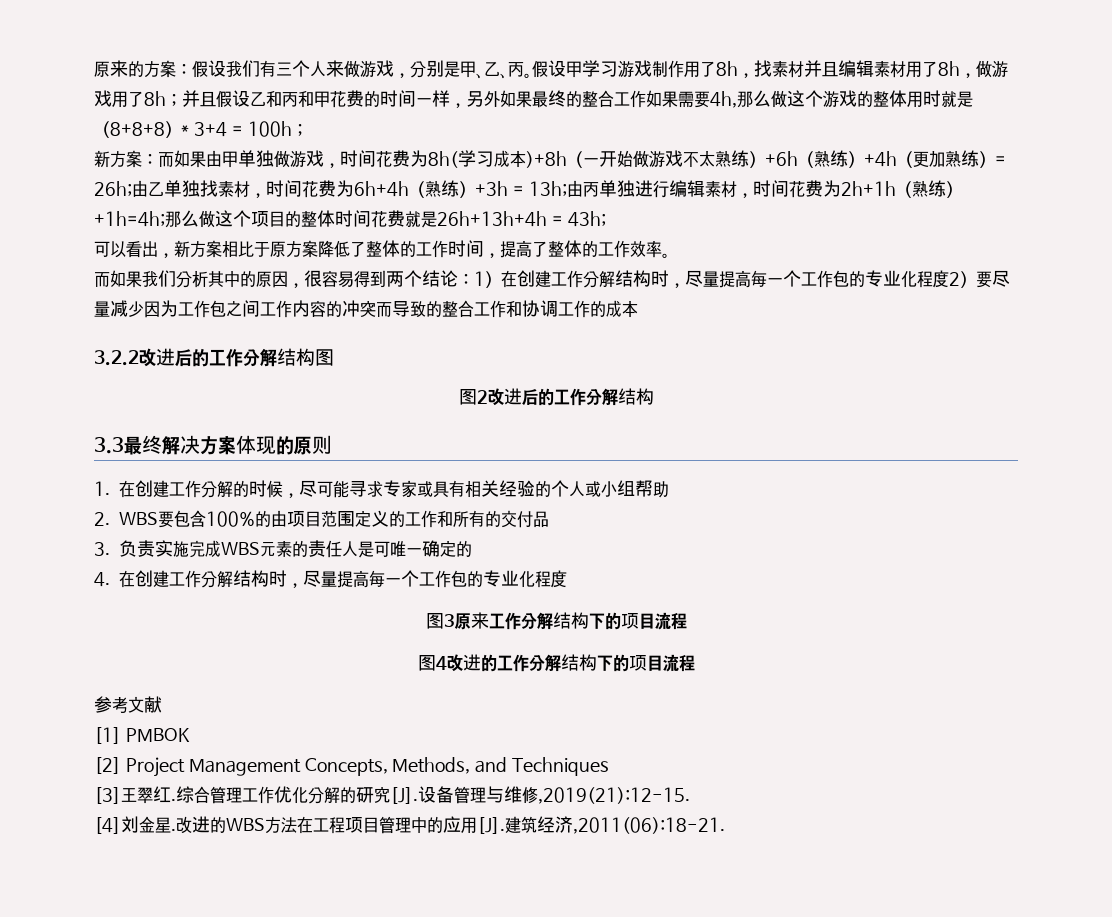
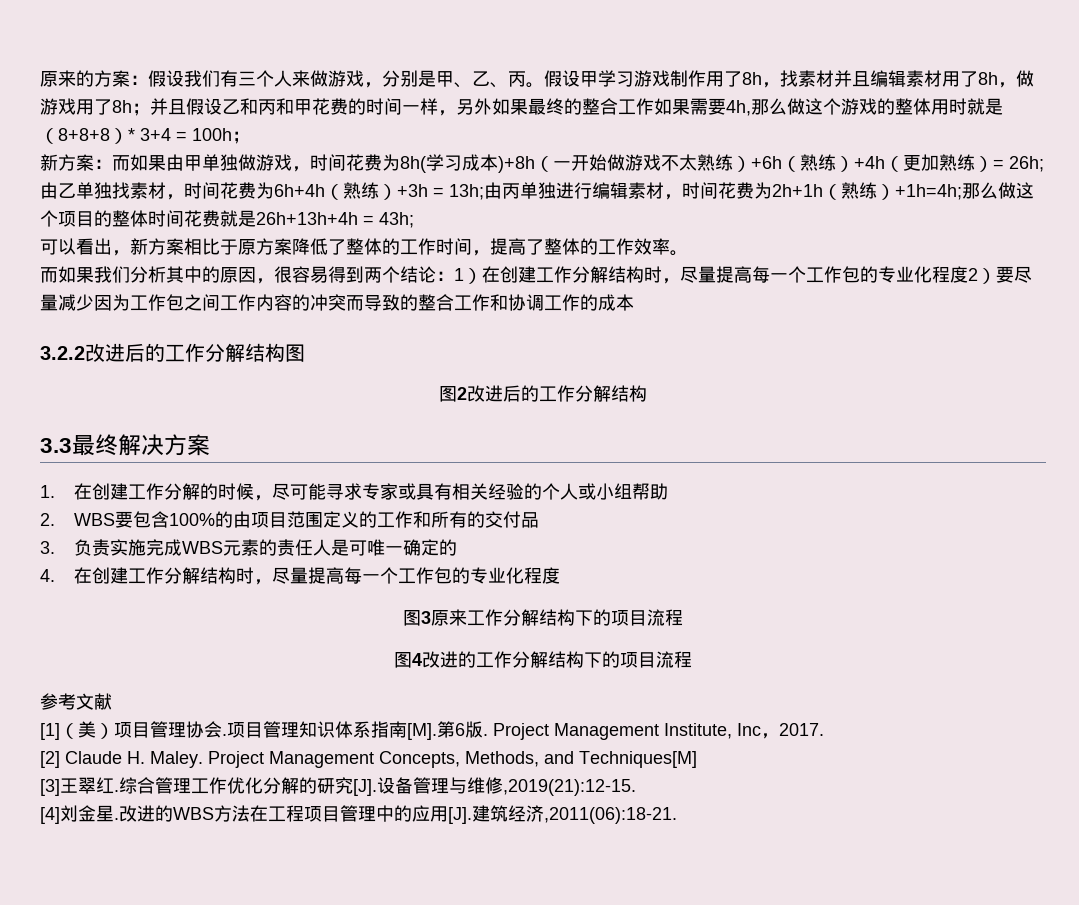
- 3.3最终解决方案体现的原则
+ 3.3最终解决方案
- [1] PMBOK
- [2] Project Management Concepts, Methods, and Techniques
+ [1]（美）项目管理协会.项目管理知识体系指南[M].第6版. Project Management Institute, Inc，2017.
+ [2] Claude H. Maley. Project Management Concepts, Methods, and Techniques[M]

